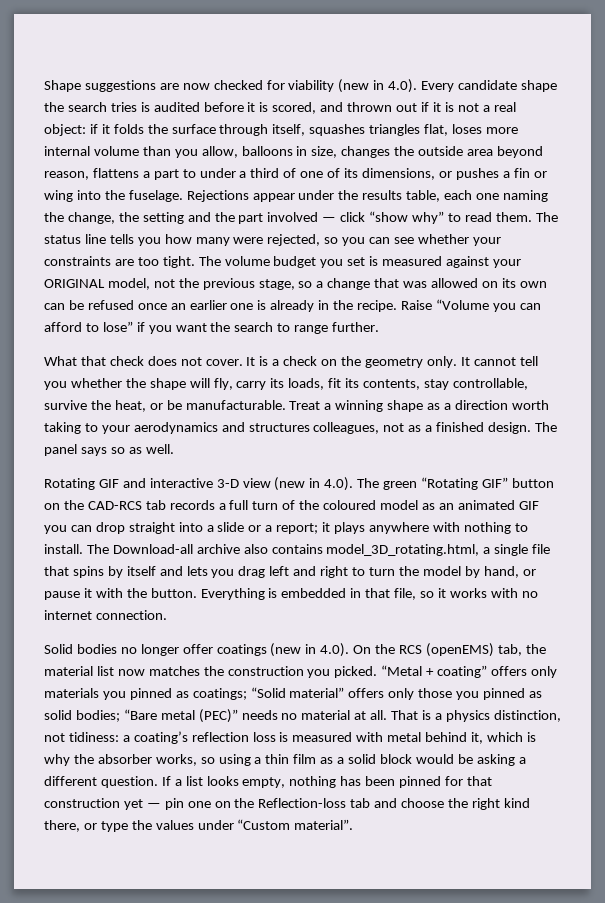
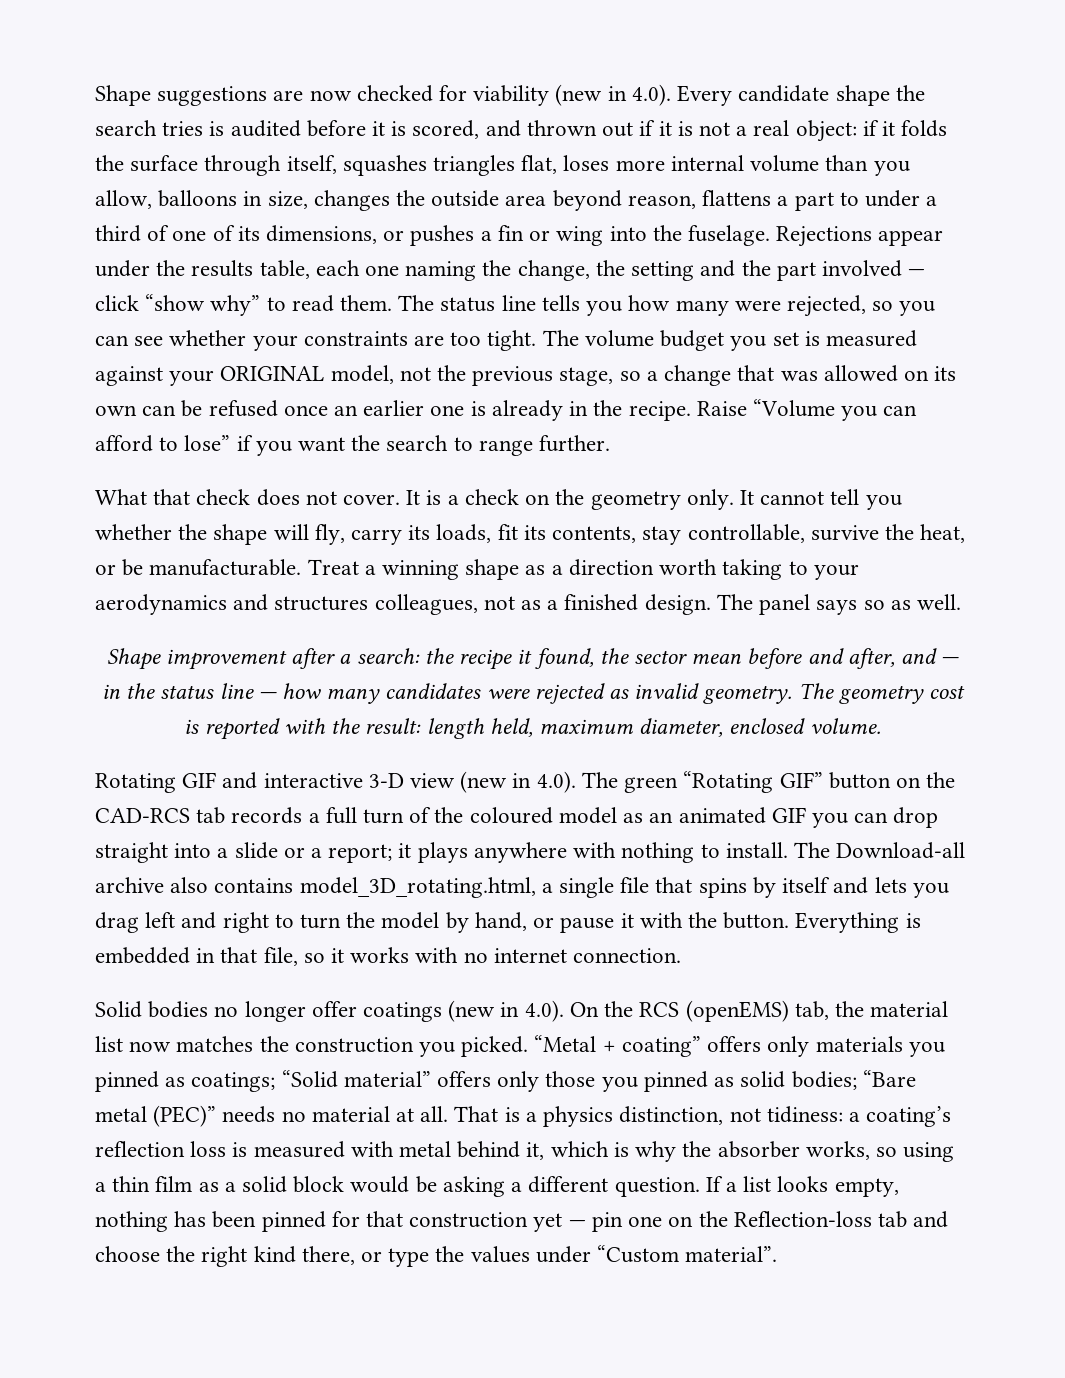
+ Shape improvement after a search: the recipe it found, the sector mean before and after, and — in the status line — how many candidates were rejected as invalid geometry. The geometry cost is reported with the result: length held, maximum diameter, enclosed volume.

